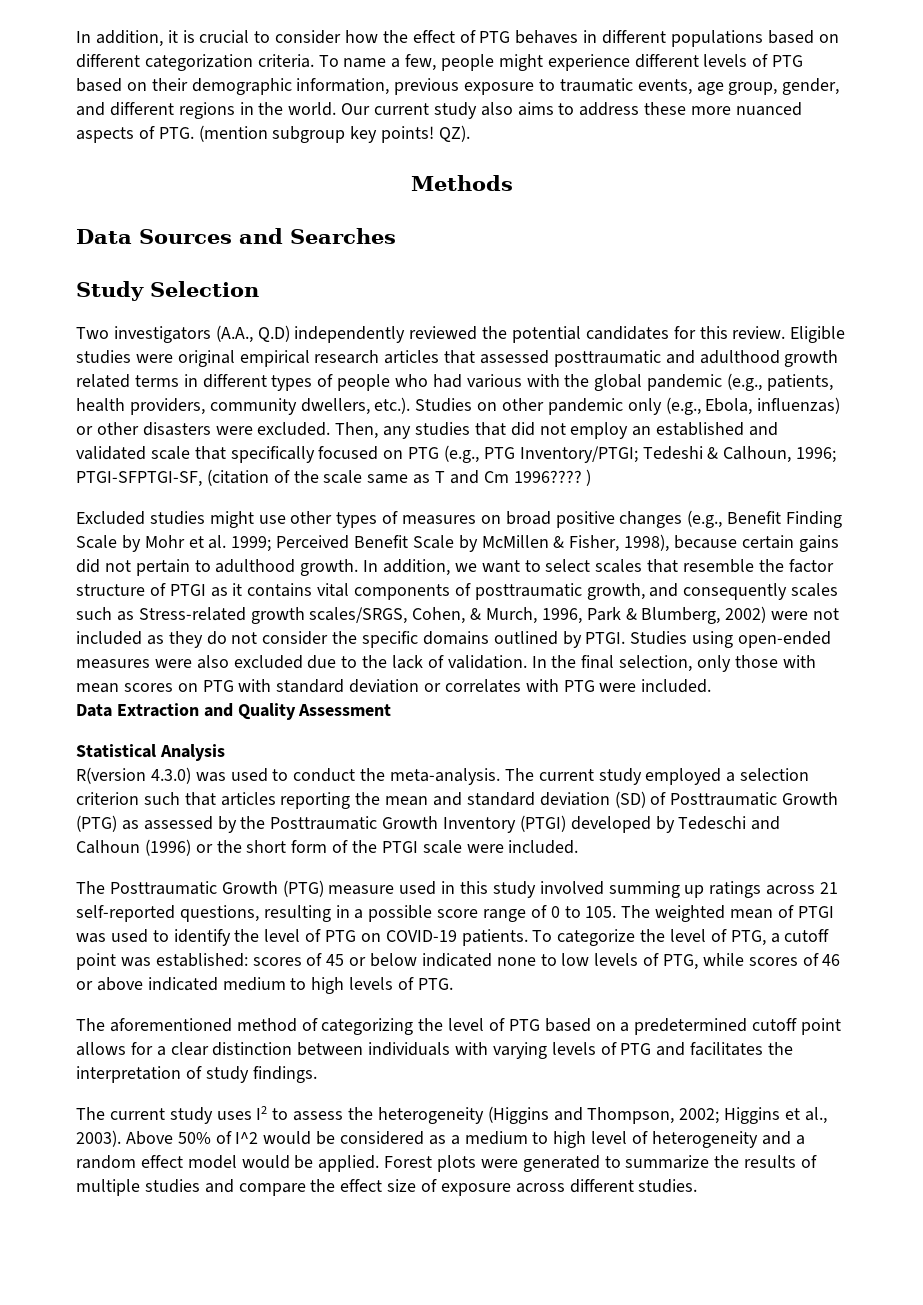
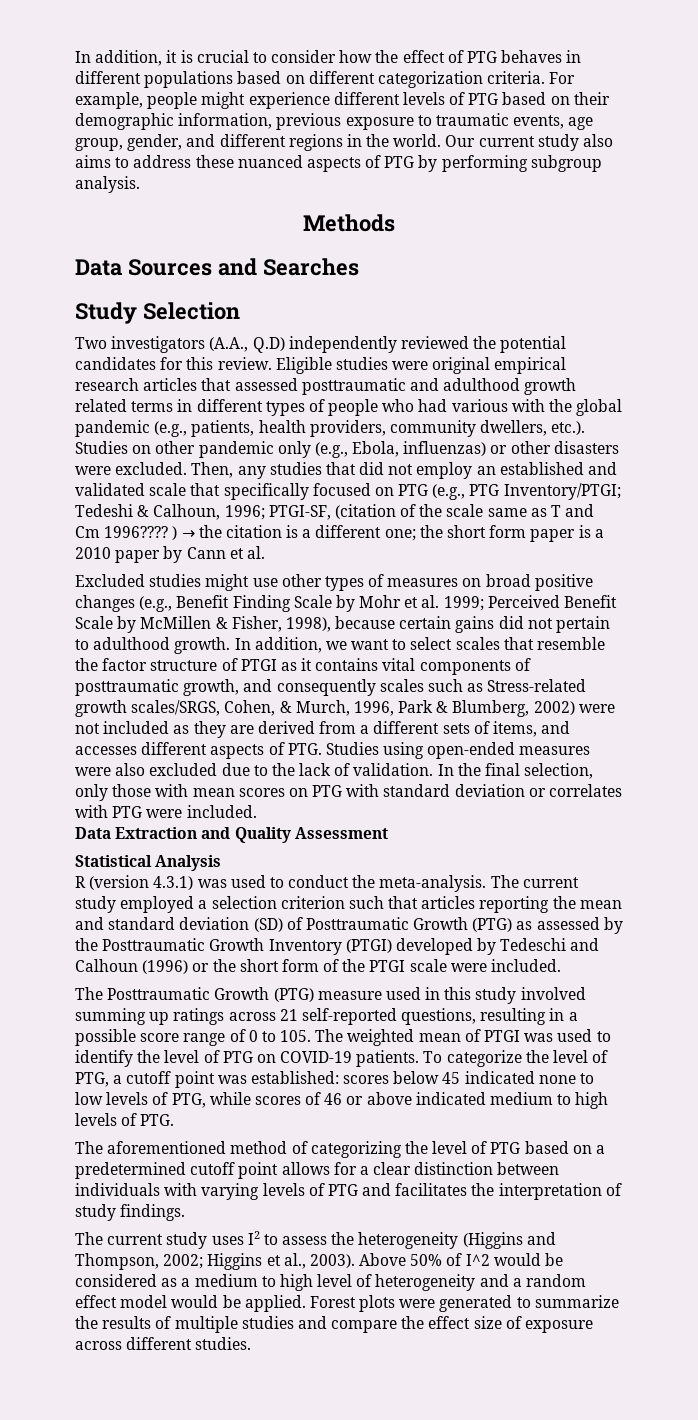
- To name a few, people might experience different levels of PTG based on their demographic information, previous exposure to traumatic events, age group, gender, and different regions in the world.
+ For example, people might experience different levels of PTG based on their demographic information, previous exposure to traumatic events, age group, gender, and different regions in the world.
- Our current study also aims to address these more nuanced aspects of PTG. (mention subgroup key points! QZ).
+ Our current study also aims to address these nuanced aspects of PTG by performing subgroup analysis.
- Then, any studies that did not employ an established and validated scale that specifically focused on PTG (e.g., PTG Inventory/PTGI; Tedeshi & Calhoun, 1996; PTGI-SFPTGI-SF, (citation of the scale same as T and Cm 1996???? )
+ Then, any studies that did not employ an established and validated scale that specifically focused on PTG (e.g., PTG Inventory/PTGI; Tedeshi & Calhoun, 1996; PTGI-SF, (citation of the scale same as T and Cm 1996???? ) → the citation is a different one; the short form paper is a 2010 paper by Cann et al.
- In addition, we want to select scales that resemble the factor structure of PTGI as it contains vital components of posttraumatic growth, and consequently scales such as Stress-related growth scales/SRGS, Cohen, & Murch, 1996, Park & Blumberg, 2002) were not included as they do not consider the specific domains outlined by PTGI. Studies using open-ended measures were also excluded due to the lack of validation.
+ In addition, we want to select scales that resemble the factor structure of PTGI as it contains vital components of posttraumatic growth, and consequently scales such as Stress-related growth scales/SRGS, Cohen, & Murch, 1996, Park & Blumberg, 2002) were not included as they are derived from a different sets of items, and accesses different aspects of PTG. Studies using open-ended measures were also excluded due to the lack of validation.
- R(version 4.3.0) was used to conduct the meta-analysis.
+ R (version 4.3.1) was used to conduct the meta-analysis.
- To categorize the level of PTG, a cutoff point was established: scores of 45 or below indicated none to low levels of PTG, while scores of 46 or above indicated medium to high levels of PTG.
+ To categorize the level of PTG, a cutoff point was established: scores below 45 indicated none to low levels of PTG, while scores of 46 or above indicated medium to high levels of PTG.

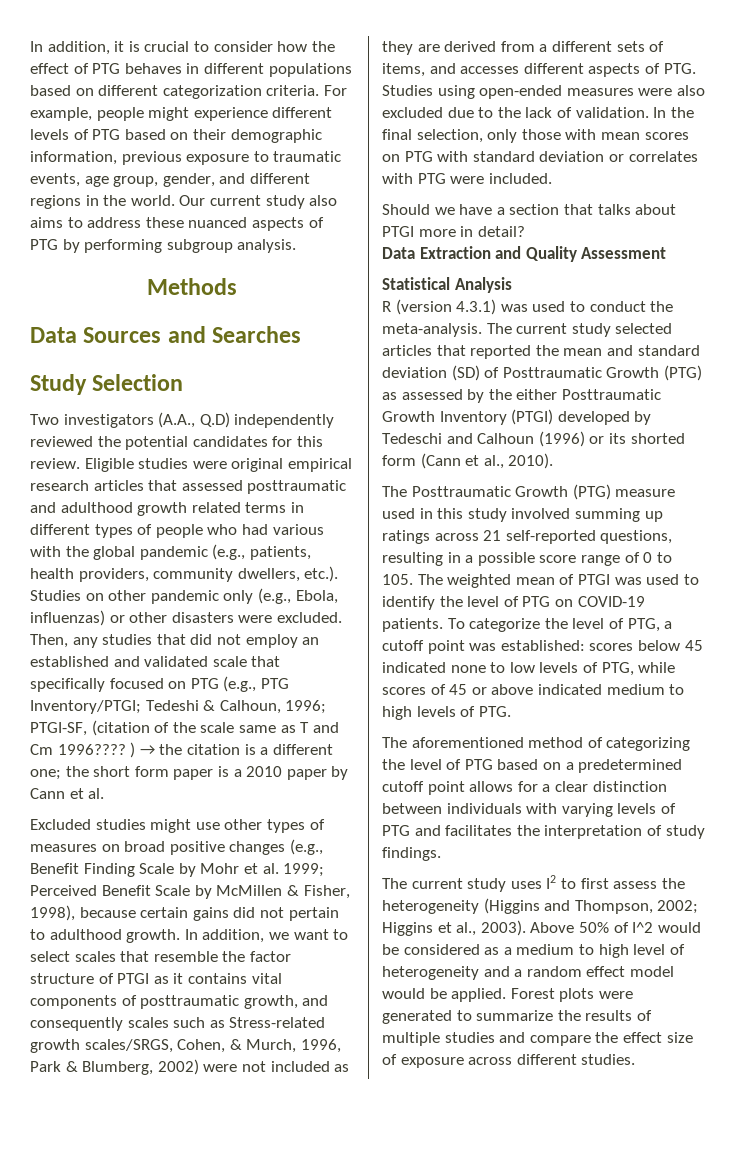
+ Should we have a section that talks about PTGI more in detail?
- The current study employed a selection criterion such that articles reporting the mean and standard deviation (SD) of Posttraumatic Growth (PTG) as assessed by the Posttraumatic Growth Inventory (PTGI) developed by Tedeschi and Calhoun (1996) or the short form of the PTGI scale were included.
+ The current study selected articles that reported the mean and standard deviation (SD) of Posttraumatic Growth (PTG) as assessed by the either Posttraumatic Growth Inventory (PTGI) developed by Tedeschi and Calhoun (1996) or its shorted form (Cann et al., 2010).
- To categorize the level of PTG, a cutoff point was established: scores below 45 indicated none to low levels of PTG, while scores of 46 or above indicated medium to high levels of PTG.
+ To categorize the level of PTG, a cutoff point was established: scores below 45 indicated none to low levels of PTG, while scores of 45 or above indicated medium to high levels of PTG.
- The current study uses I2 to assess the heterogeneity (Higgins and Thompson, 2002; Higgins et al., 2003).
+ The current study uses I2 to first assess the heterogeneity (Higgins and Thompson, 2002; Higgins et al., 2003).

